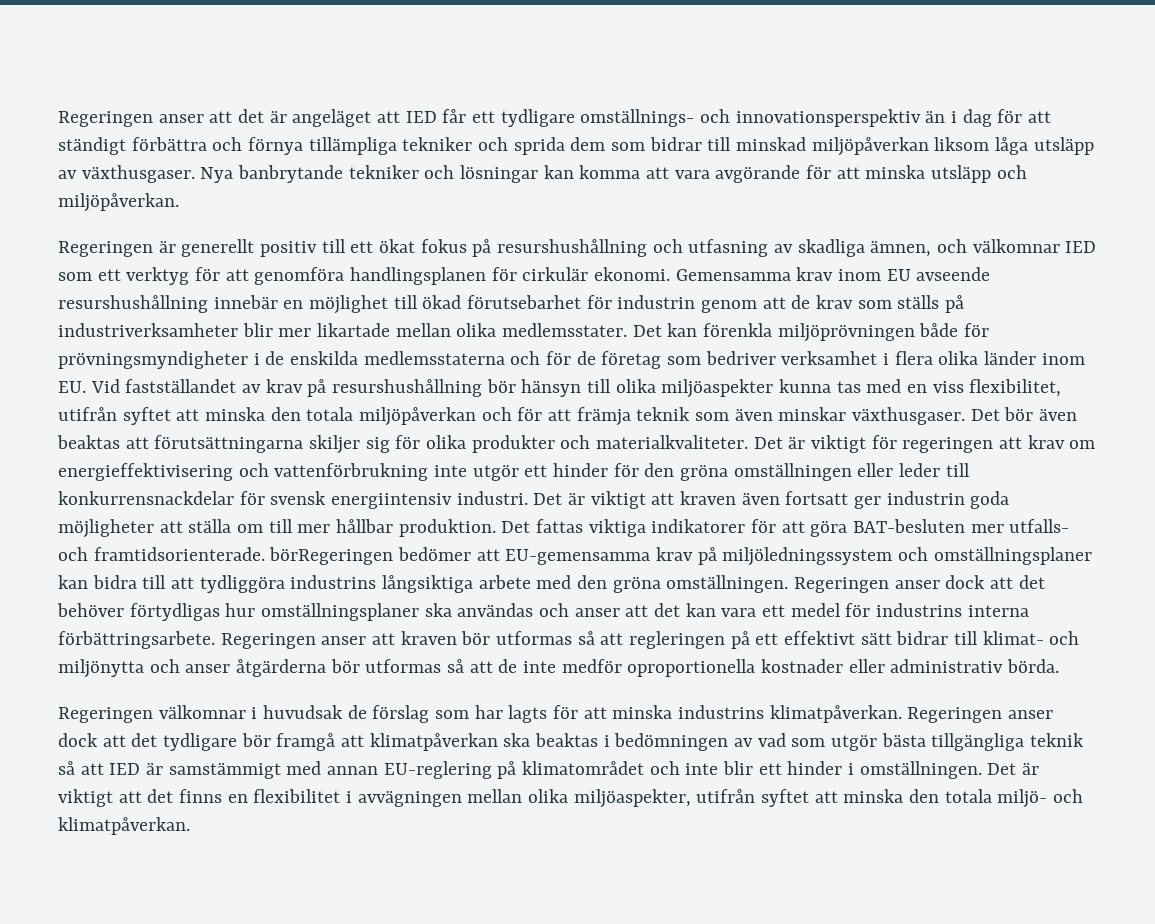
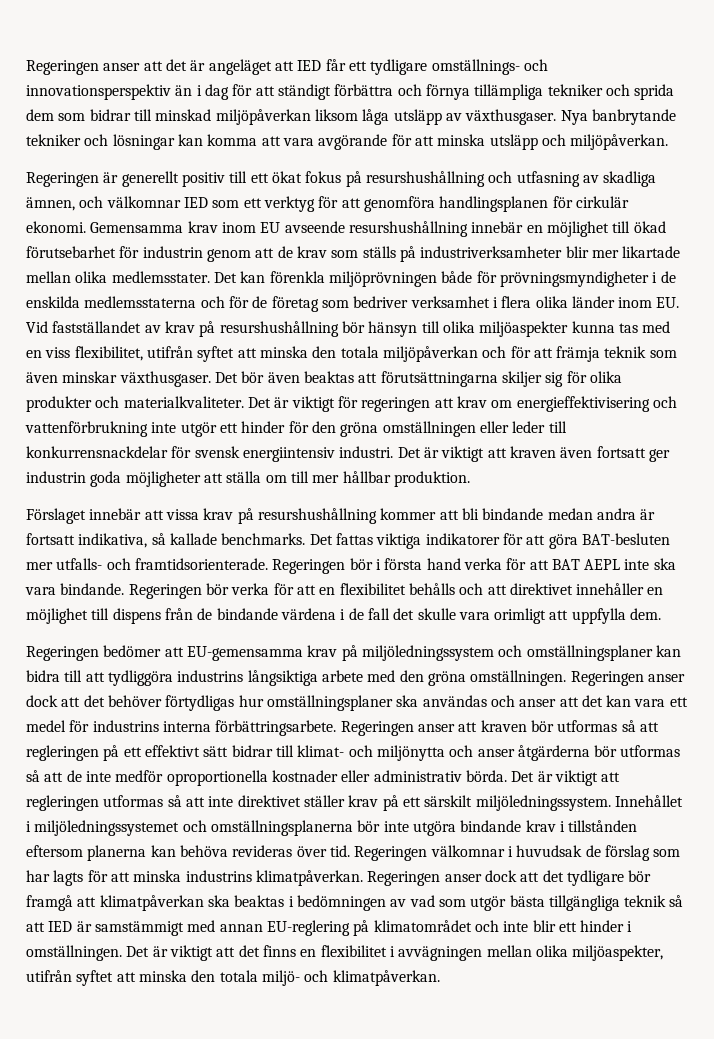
- Det är viktigt att kraven även fortsatt ger industrin goda möjligheter att ställa om till mer hållbar produktion. Det fattas viktiga indikatorer för att göra BAT-besluten mer utfalls- och framtidsorienterade. börRegeringen bedömer att EU-gemensamma krav på miljöledningssystem och omställningsplaner kan bidra till att tydliggöra industrins långsiktiga arbete med den gröna omställningen.
+ Det är viktigt att kraven även fortsatt ger industrin goda möjligheter att ställa om till mer hållbar produktion.
+ Förslaget innebär att vissa krav på resurshushållning kommer att bli bindande medan andra är fortsatt indikativa, så kallade benchmarks. Det fattas viktiga indikatorer för att göra BAT-besluten mer utfalls- och framtidsorienterade. Regeringen bör i första hand verka för att BAT AEPL inte ska vara bindande. Regeringen bör verka för att en flexibilitet behålls och att direktivet innehåller en möjlighet till dispens från de bindande värdena i de fall det skulle vara orimligt att uppfylla dem.
+ Regeringen bedömer att EU-gemensamma krav på miljöledningssystem och omställningsplaner kan bidra till att tydliggöra industrins långsiktiga arbete med den gröna omställningen.
- Regeringen anser att kraven bör utformas så att regleringen på ett effektivt sätt bidrar till klimat- och miljönytta och anser åtgärderna bör utformas så att de inte medför oproportionella kostnader eller administrativ börda.
- Regeringen välkomnar i huvudsak de förslag som har lagts för att minska industrins klimatpåverkan.
+ Regeringen anser att kraven bör utformas så att regleringen på ett effektivt sätt bidrar till klimat- och miljönytta och anser åtgärderna bör utformas så att de inte medför oproportionella kostnader eller administrativ börda. Det är viktigt att regleringen utformas så att inte direktivet ställer krav på ett särskilt miljöledningssystem. Innehållet i miljöledningssystemet och omställningsplanerna bör inte utgöra bindande krav i tillstånden eftersom planerna kan behöva revideras över tid. Regeringen välkomnar i huvudsak de förslag som har lagts för att minska industrins klimatpåverkan.

